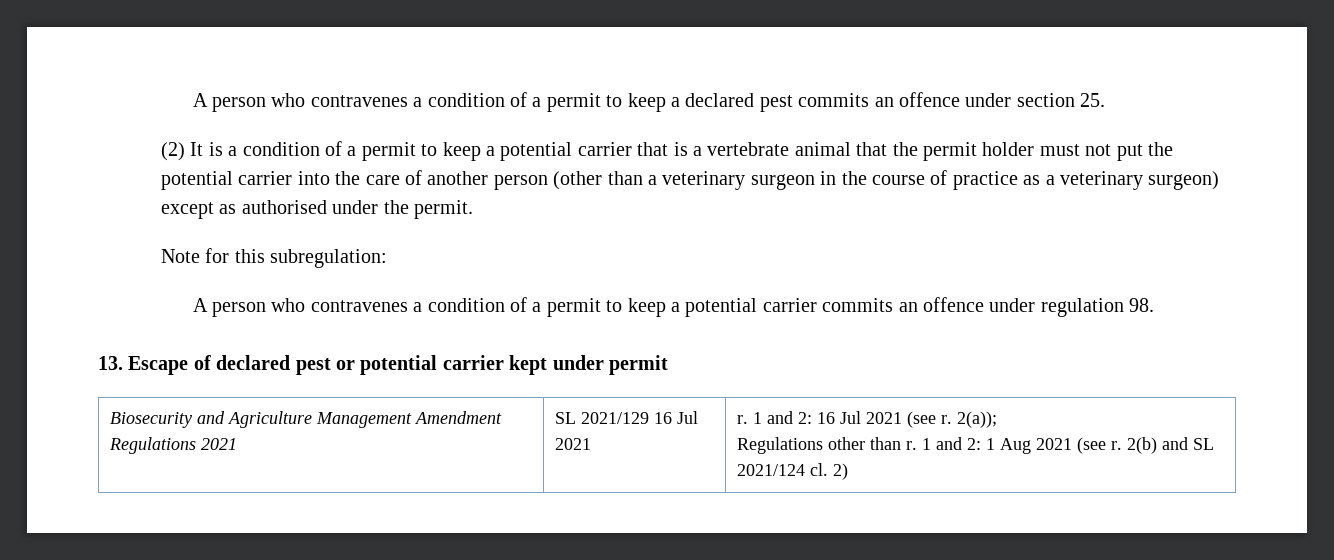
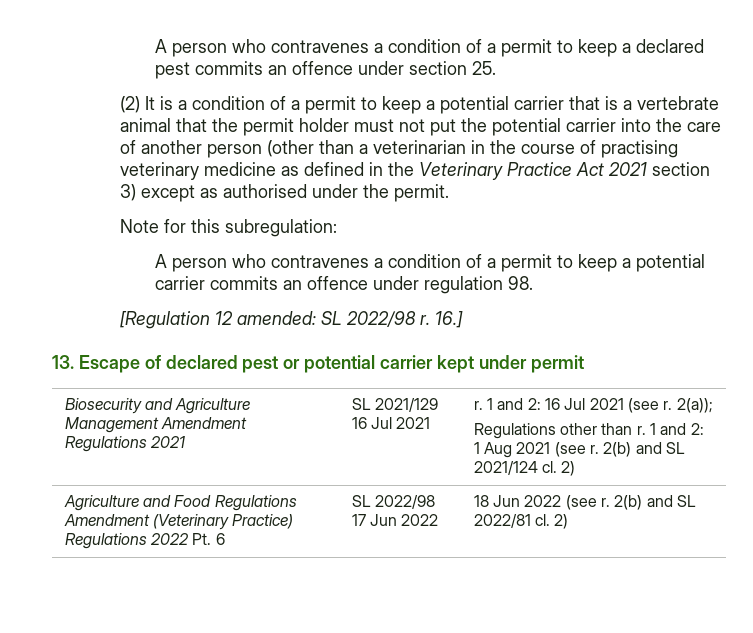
- (2) It is a condition of a permit to keep a potential carrier that is a vertebrate animal that the permit holder must not put the potential carrier into the care of another person (other than a veterinary surgeon in the course of practice as a veterinary surgeon) except as authorised under the permit.
+ (2) It is a condition of a permit to keep a potential carrier that is a vertebrate animal that the permit holder must not put the potential carrier into the care of another person (other than a veterinarian in the course of practising veterinary medicine as defined in the Veterinary Practice Act 2021 section 3) except as authorised under the permit.
+ [Regulation 12 amended: SL 2022/98 r. 16.]
+ Agriculture and Food Regulations Amendment (Veterinary Practice) Regulations 2022 Pt. 6 | SL 2022/98 17 Jun 2022 | 18 Jun 2022 (see r. 2(b) and SL 2022/81 cl. 2)

